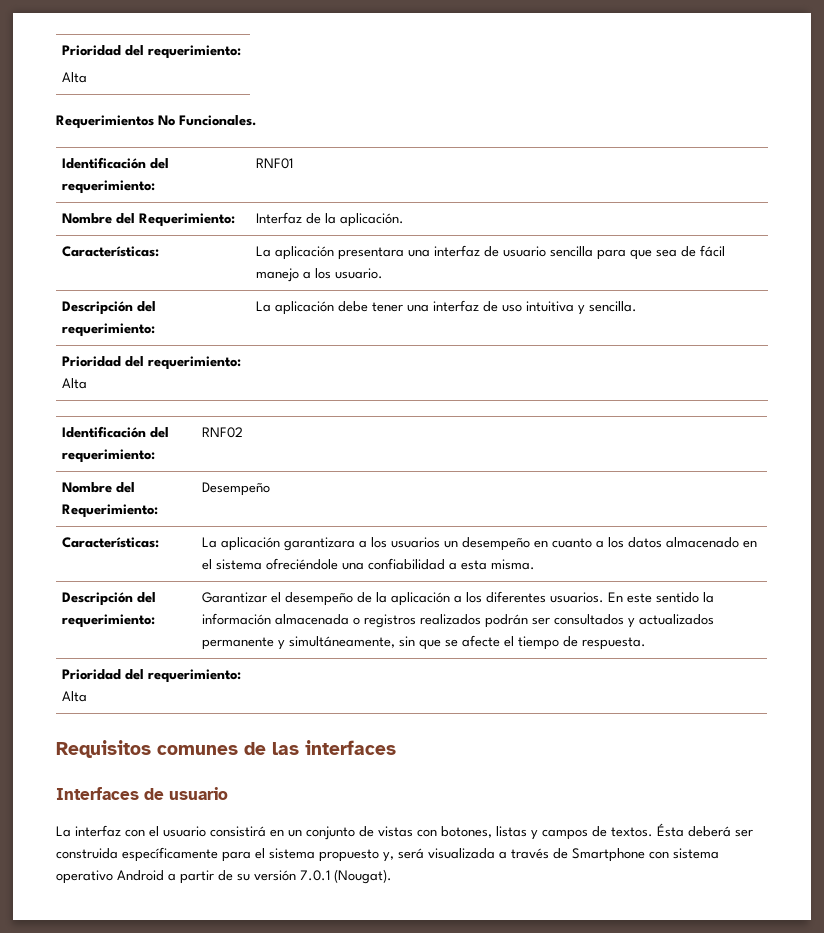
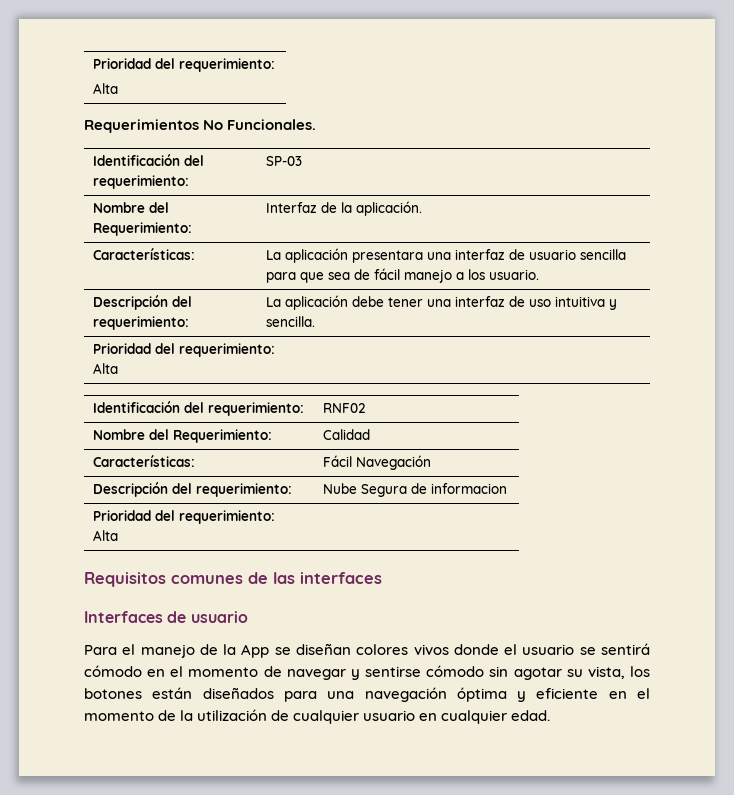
- Identificación del requerimiento: | RNF01
+ Identificación del requerimiento: | SP-03
- Nombre del Requerimiento: | Desempeño
- Características: | La aplicación garantizara a los usuarios un desempeño en cuanto a los datos almacenado en el sistema ofreciéndole una confiabilidad a esta misma.
- Descripción del requerimiento: | Garantizar el desempeño de la aplicación a los diferentes usuarios. En este sentido la información almacenada o registros realizados podrán ser consultados y actualizados permanente y simultáneamente, sin que se afecte el tiempo de respuesta.
+ Nombre del Requerimiento: | Calidad
+ Características: | Fácil Navegación
+ Descripción del requerimiento: | Nube Segura de informacion
- La interfaz con el usuario consistirá en un conjunto de vistas con botones, listas y campos de textos. Ésta deberá ser construida específicamente para el sistema propuesto y, será visualizada a través de Smartphone con sistema operativo Android a partir de su versión 7.0.1 (Nougat).
+ Para el manejo de la App se diseñan colores vivos donde el usuario se sentirá cómodo en el momento de navegar y sentirse cómodo sin agotar su vista, los botones están diseñados para una navegación óptima y eficiente en el momento de la utilización de cualquier usuario en cualquier edad.

